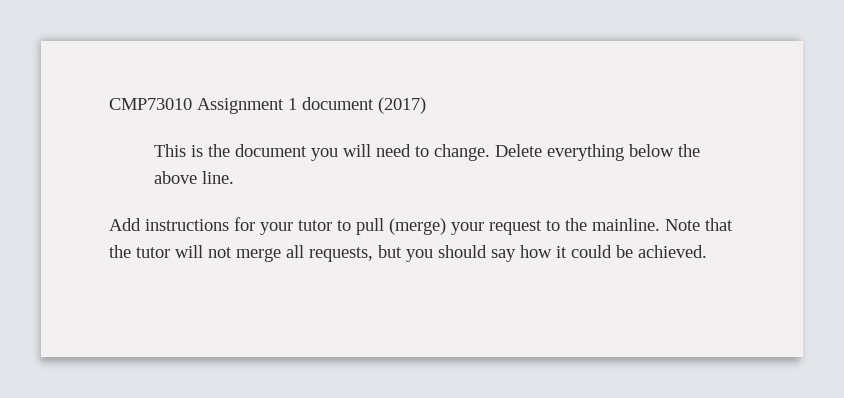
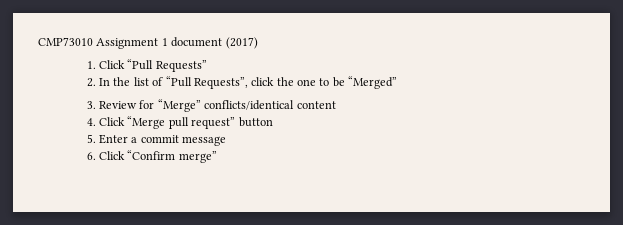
- This is the document you will need to change. Delete everything below the above line.
- Add instructions for your tutor to pull (merge) your request to the mainline. Note that the tutor will not merge all requests, but you should say how it could be achieved.
+ 1. Click “Pull Requests”
+ 2. In the list of “Pull Requests”, click the one to be “Merged”
+ 3. Review for “Merge” conflicts/identical content
+ 4. Click “Merge pull request” button
+ 5. Enter a commit message
+ 6. Click “Confirm merge”

